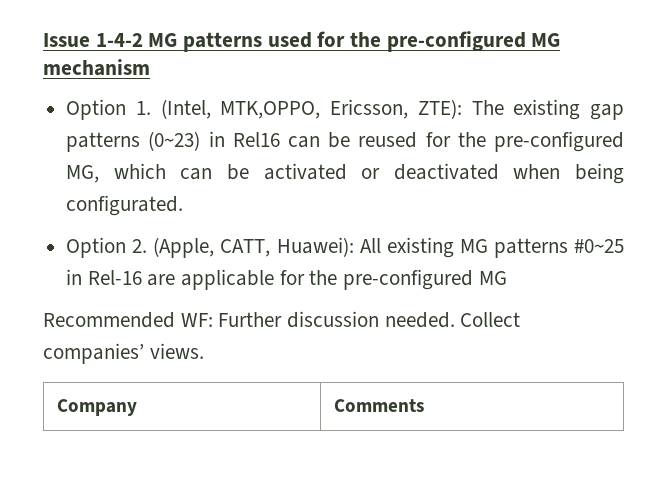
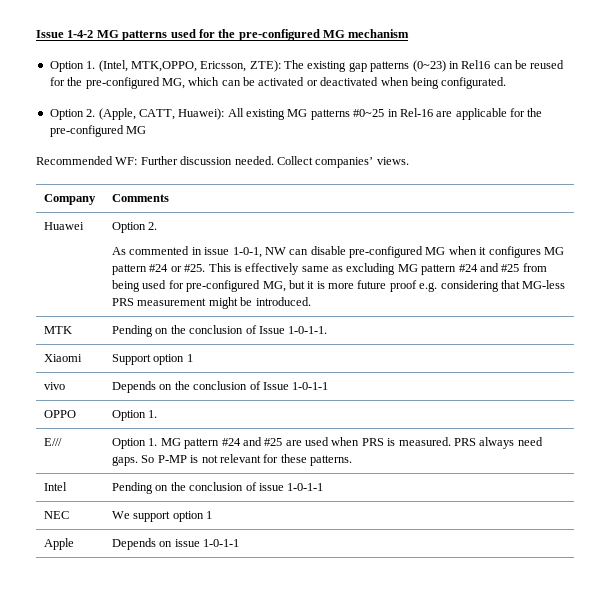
+ Huawei | Option 2.
+ As commented in issue 1-0-1, NW can disable pre-configured MG when it configures MG pattern #24 or #25. This is effectively same as excluding MG pattern #24 and #25 from being used for pre-configured MG, but it is more future proof e.g. considering that MG-less PRS measurement might be introduced.
+ MTK | Pending on the conclusion of Issue 1-0-1-1.
+ Xiaomi | Support option 1
+ vivo | Depends on the conclusion of Issue 1-0-1-1
+ OPPO | Option 1.
+ E/// | Option 1. MG pattern #24 and #25 are used when PRS is measured. PRS always need gaps. So P-MP is not relevant for these patterns.
+ Intel | Pending on the conclusion of issue 1-0-1-1
+ NEC | We support option 1
+ Apple | Depends on issue 1-0-1-1

